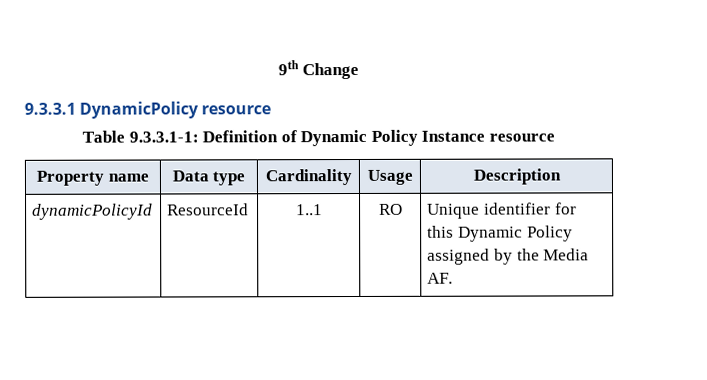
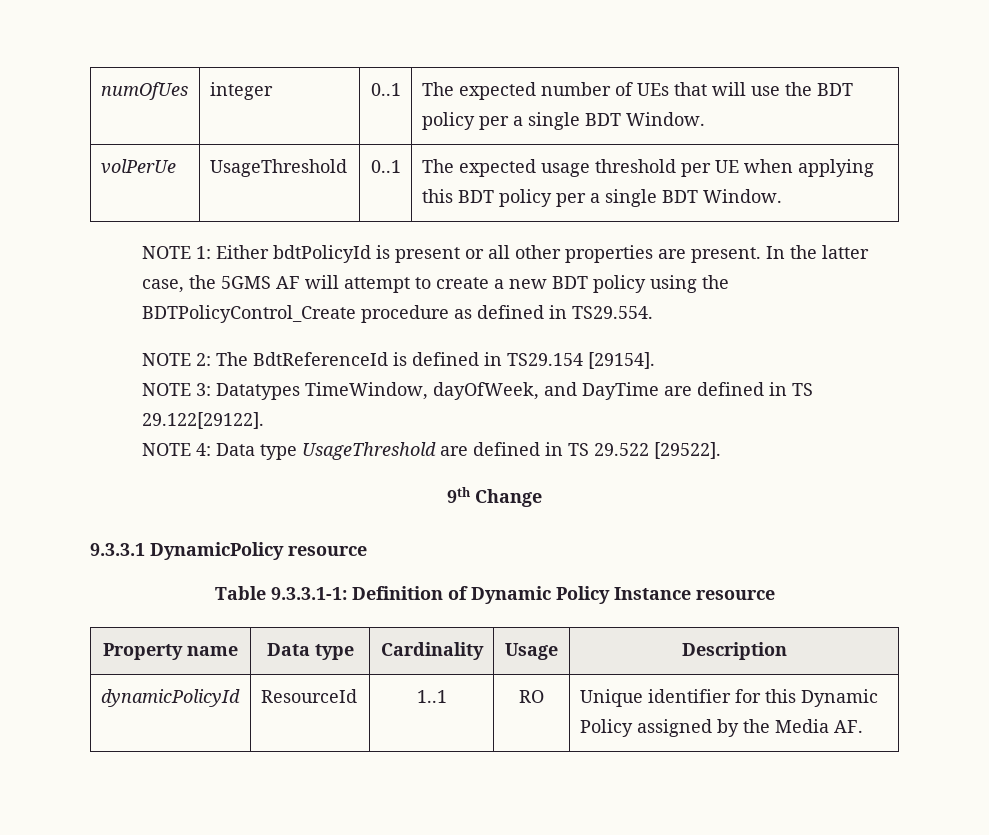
+ numOfUes | integer | 0..1 | The expected number of UEs that will use the BDT policy per a single BDT Window.
+ volPerUe | UsageThreshold | 0..1 | The expected usage threshold per UE when applying this BDT policy per a single BDT Window.
+ NOTE 1: Either bdtPolicyId is present or all other properties are present. In the latter case, the 5GMS AF will attempt to create a new BDT policy using the BDTPolicyControl_Create procedure as defined in TS29.554.
+ NOTE 2: The BdtReferenceId is defined in TS29.154 [29154].
+ NOTE 3: Datatypes TimeWindow, dayOfWeek, and DayTime are defined in TS 29.122[29122].
+ NOTE 4: Data type UsageThreshold are defined in TS 29.522 [29522].

